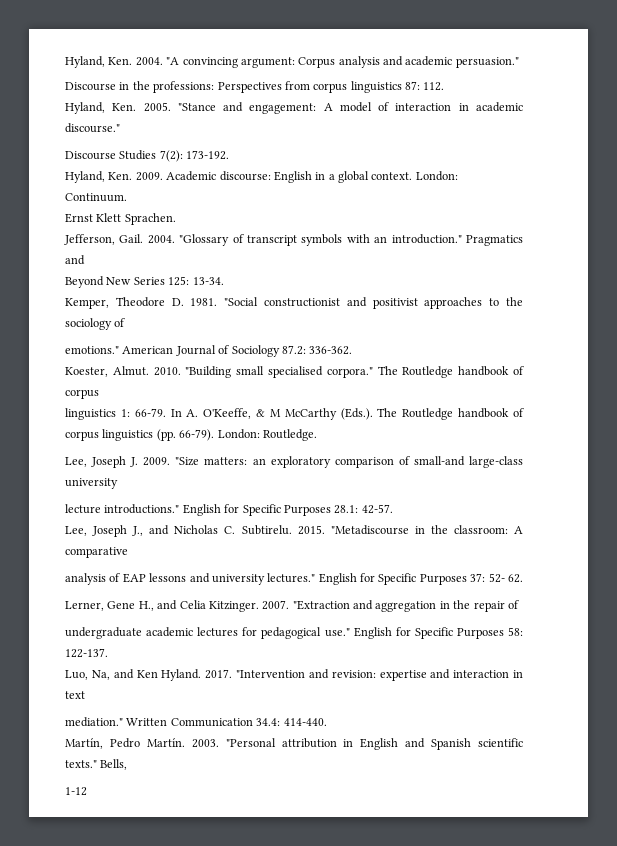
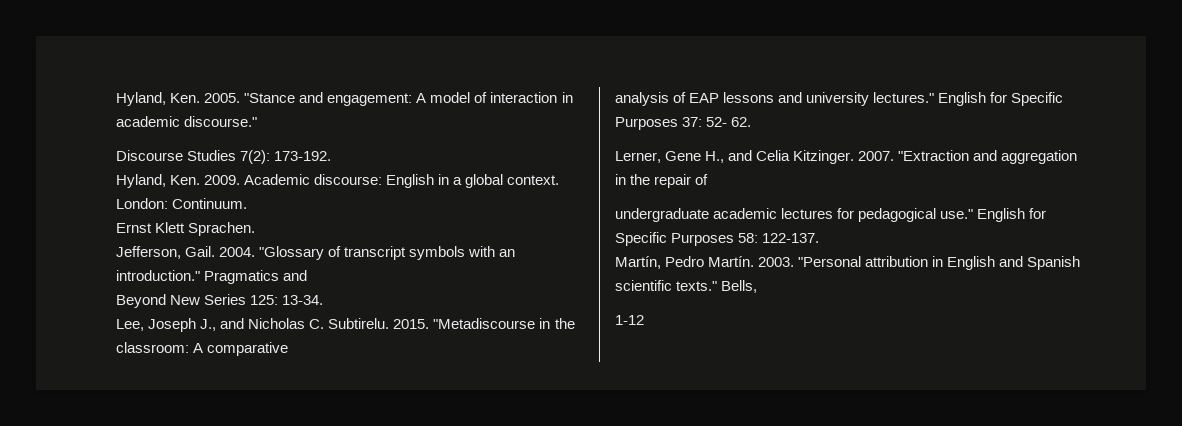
- Hyland, Ken. 2004. "A convincing argument: Corpus analysis and academic persuasion."
- Discourse in the professions: Perspectives from corpus linguistics 87: 112.
- Kemper, Theodore D. 1981. "Social constructionist and positivist approaches to the sociology of
- emotions." American Journal of Sociology 87.2: 336-362.
- Koester, Almut. 2010. "Building small specialised corpora." The Routledge handbook of corpus
- linguistics 1: 66-79. In A. O'Keeffe, & M McCarthy (Eds.). The Routledge handbook of corpus linguistics (pp. 66-79). London: Routledge.
- Lee, Joseph J. 2009. "Size matters: an exploratory comparison of small-and large-class university
- lecture introductions." English for Specific Purposes 28.1: 42-57.
- Luo, Na, and Ken Hyland. 2017. "Intervention and revision: expertise and interaction in text
- mediation." Written Communication 34.4: 414-440.

